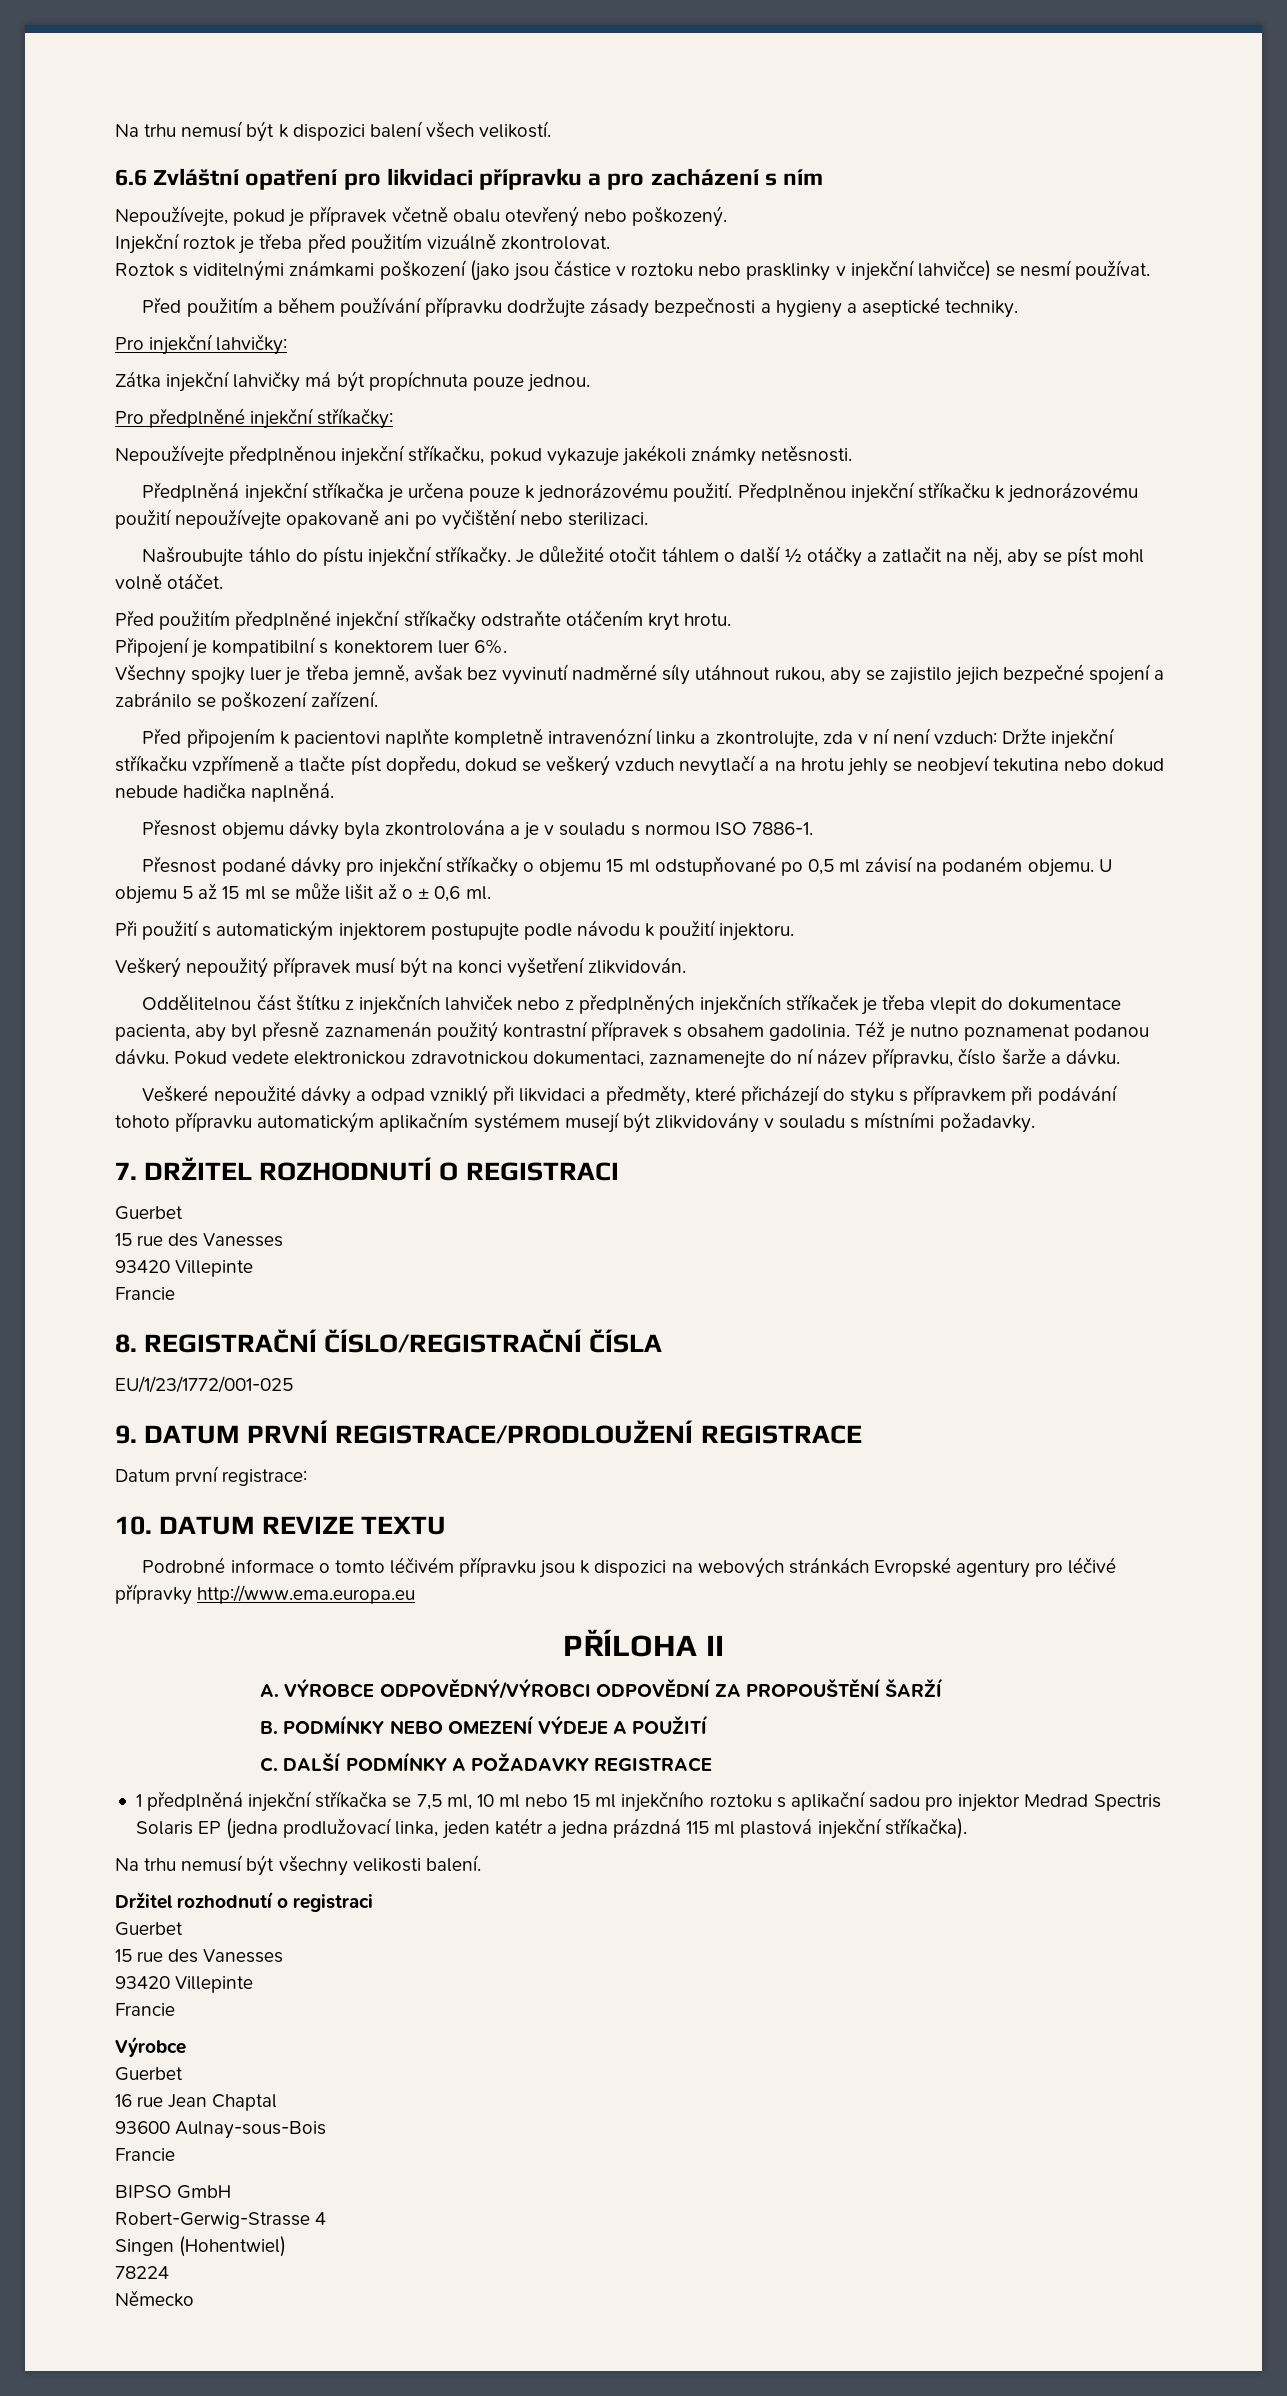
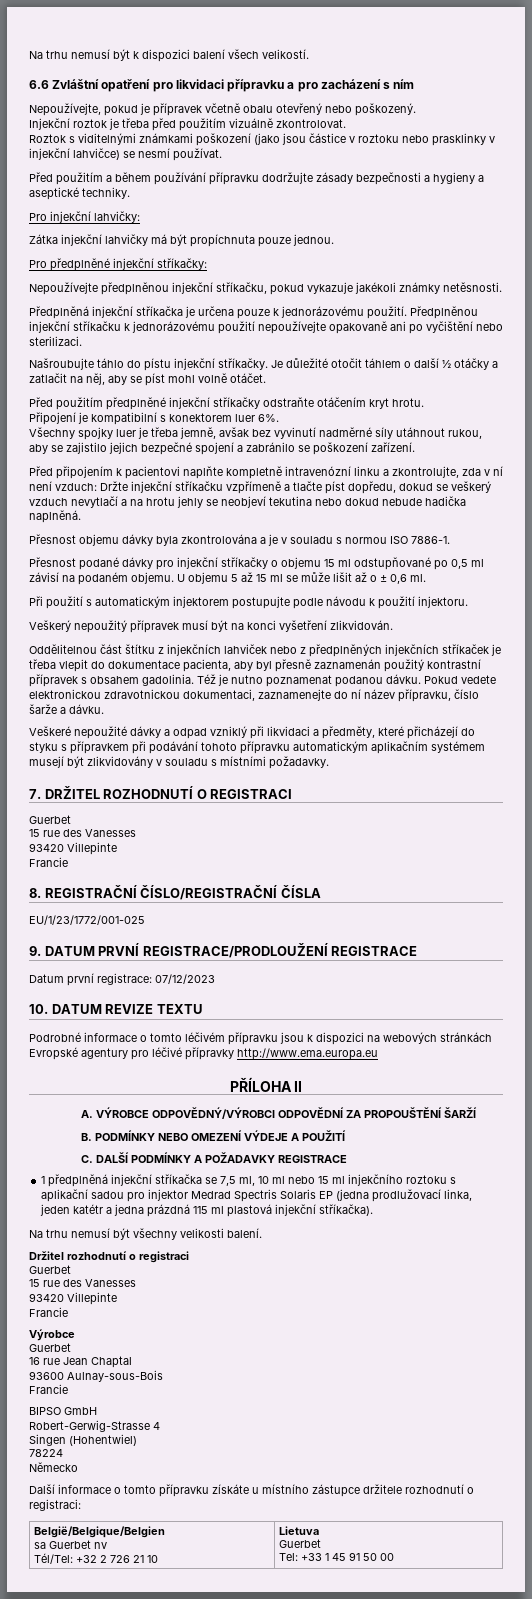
- Datum první registrace:
+ Datum první registrace: 07/12/2023
+ Další informace o tomto přípravku získáte u místního zástupce držitele rozhodnutí o registraci:
+ België/Belgique/Belgien
+ sa Guerbet nv
+ Tél/Tel: +32 2 726 21 10 | Lietuva
+ Guerbet
+ Tel: +33 1 45 91 50 00

